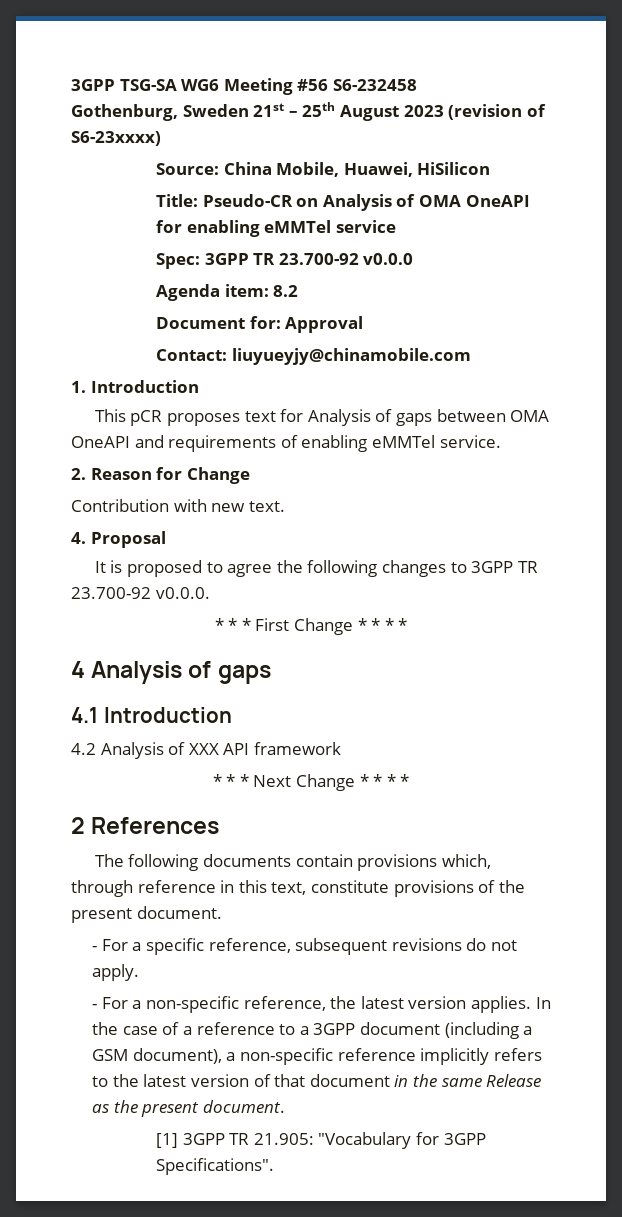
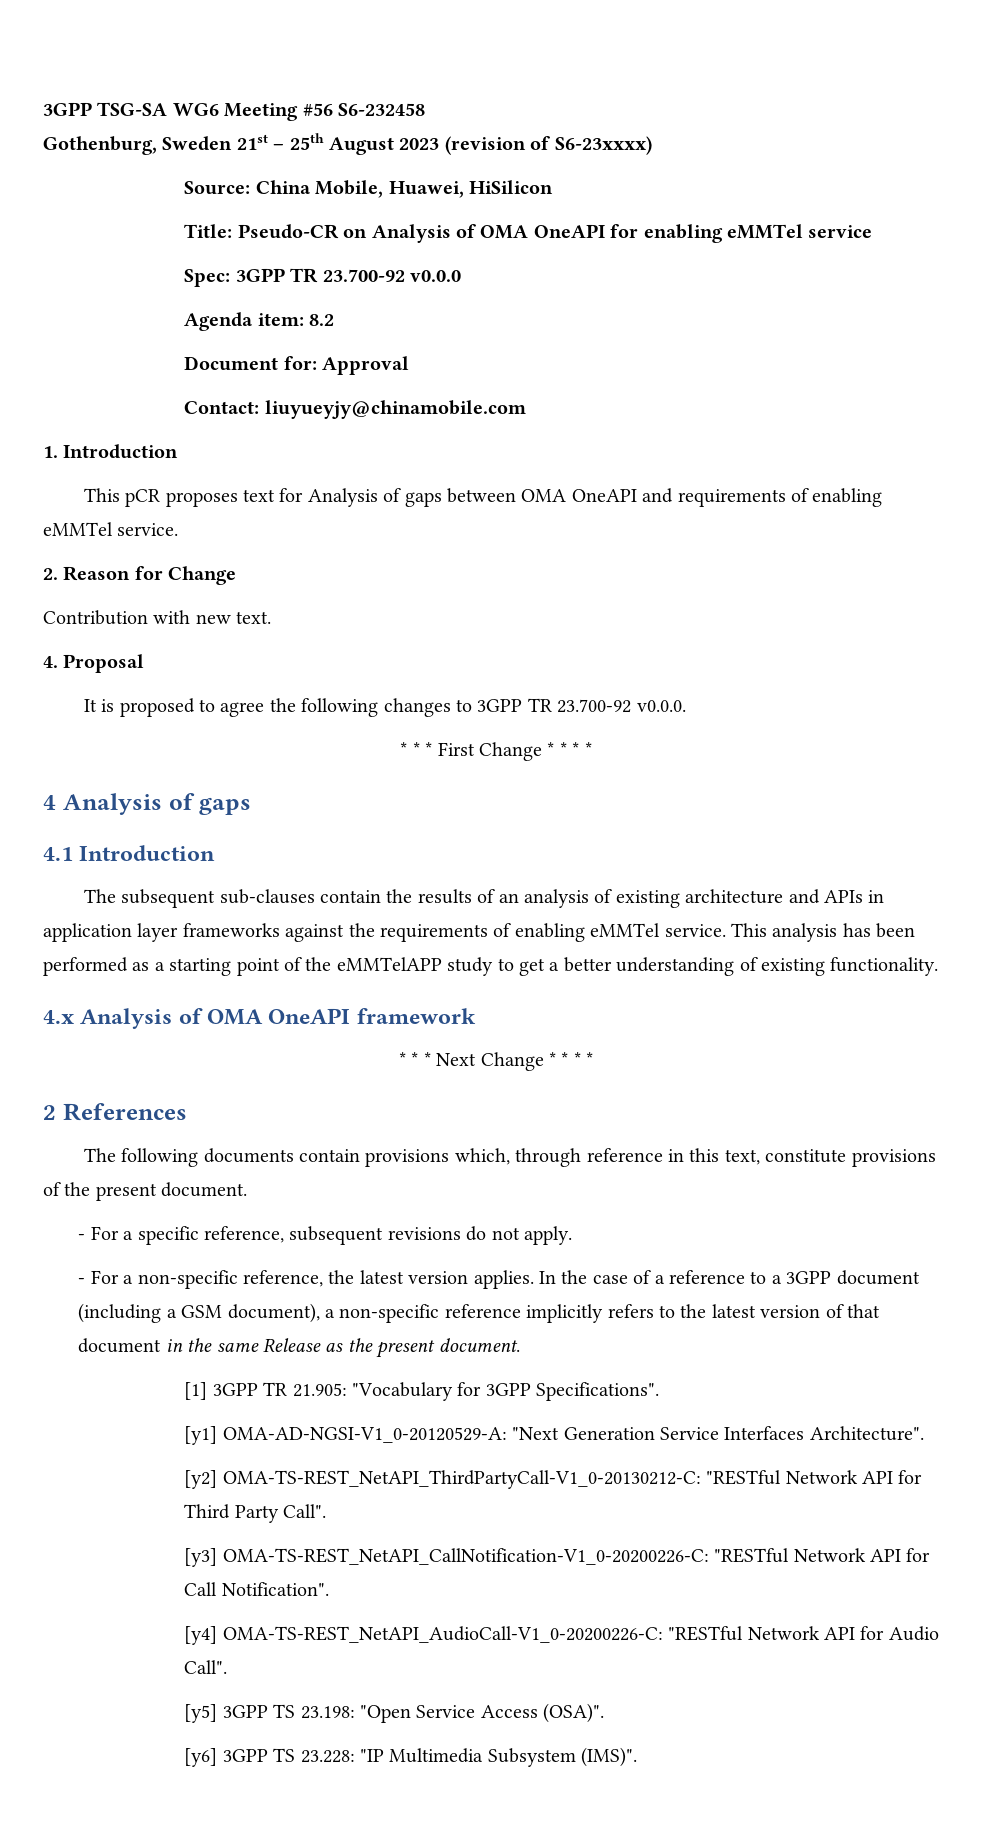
- 4.2 Analysis of XXX API framework
+ The subsequent sub-clauses contain the results of an analysis of existing architecture and APIs in application layer frameworks against the requirements of enabling eMMTel service. This analysis has been performed as a starting point of the eMMTelAPP study to get a better understanding of existing functionality.
+ 4.x Analysis of OMA OneAPI framework
+ [y1] OMA-AD-NGSI-V1_0-20120529-A: "Next Generation Service Interfaces Architecture".
+ [y2] OMA-TS-REST_NetAPI_ThirdPartyCall-V1_0-20130212-C: "RESTful Network API for Third Party Call".
+ [y3] OMA-TS-REST_NetAPI_CallNotification-V1_0-20200226-C: "RESTful Network API for Call Notification".
+ [y4] OMA-TS-REST_NetAPI_AudioCall-V1_0-20200226-C: "RESTful Network API for Audio Call".
+ [y5] 3GPP TS 23.198: "Open Service Access (OSA)".
+ [y6] 3GPP TS 23.228: "IP Multimedia Subsystem (IMS)".

